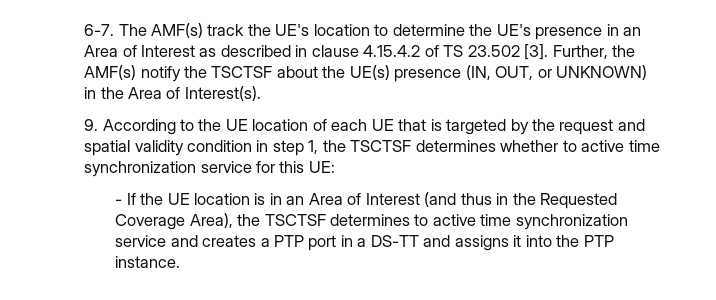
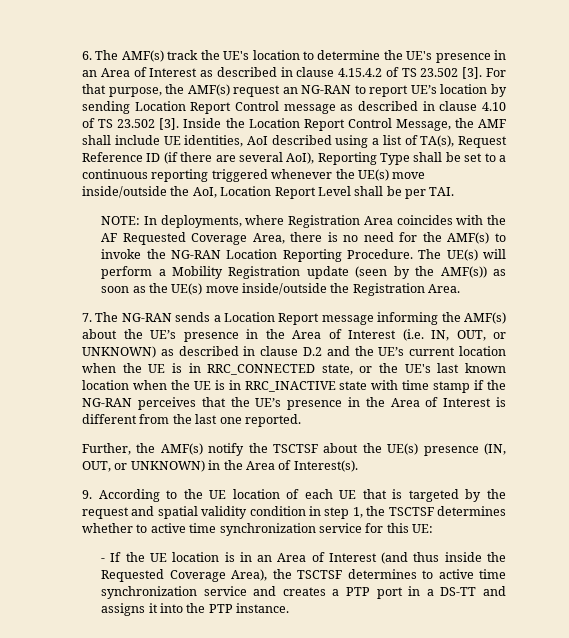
- 6-7. The AMF(s) track the UE's location to determine the UE's presence in an Area of Interest as described in clause 4.15.4.2 of TS 23.502 [3]. Further, the AMF(s) notify the TSCTSF about the UE(s) presence (IN, OUT, or UNKNOWN) in the Area of Interest(s).
+ 6. The AMF(s) track the UE's location to determine the UE's presence in an Area of Interest as described in clause 4.15.4.2 of TS 23.502 [3]. For that purpose, the AMF(s) request an NG-RAN to report UE’s location by sending Location Report Control message as described in clause 4.10 of TS 23.502 [3]. Inside the Location Report Control Message, the AMF shall include UE identities, AoI described using a list of TA(s), Request Reference ID (if there are several AoI), Reporting Type shall be set to a continuous reporting triggered whenever the UE(s) move inside/outside the AoI, Location Report Level shall be per TAI.
+ NOTE: In deployments, where Registration Area coincides with the AF Requested Coverage Area, there is no need for the AMF(s) to invoke the NG-RAN Location Reporting Procedure. The UE(s) will perform a Mobility Registration update (seen by the AMF(s)) as soon as the UE(s) move inside/outside the Registration Area.
+ 7. The NG-RAN sends a Location Report message informing the AMF(s) about the UE’s presence in the Area of Interest (i.e. IN, OUT, or UNKNOWN) as described in clause D.2 and the UE’s current location when the UE is in RRC_CONNECTED state, or the UE's last known location when the UE is in RRC_INACTIVE state with time stamp if the NG-RAN perceives that the UE’s presence in the Area of Interest is different from the last one reported.
+ Further, the AMF(s) notify the TSCTSF about the UE(s) presence (IN, OUT, or UNKNOWN) in the Area of Interest(s).
- - If the UE location is in an Area of Interest (and thus in the Requested Coverage Area), the TSCTSF determines to active time synchronization service and creates a PTP port in a DS-TT and assigns it into the PTP instance.
+ - If the UE location is in an Area of Interest (and thus inside the Requested Coverage Area), the TSCTSF determines to active time synchronization service and creates a PTP port in a DS-TT and assigns it into the PTP instance.

